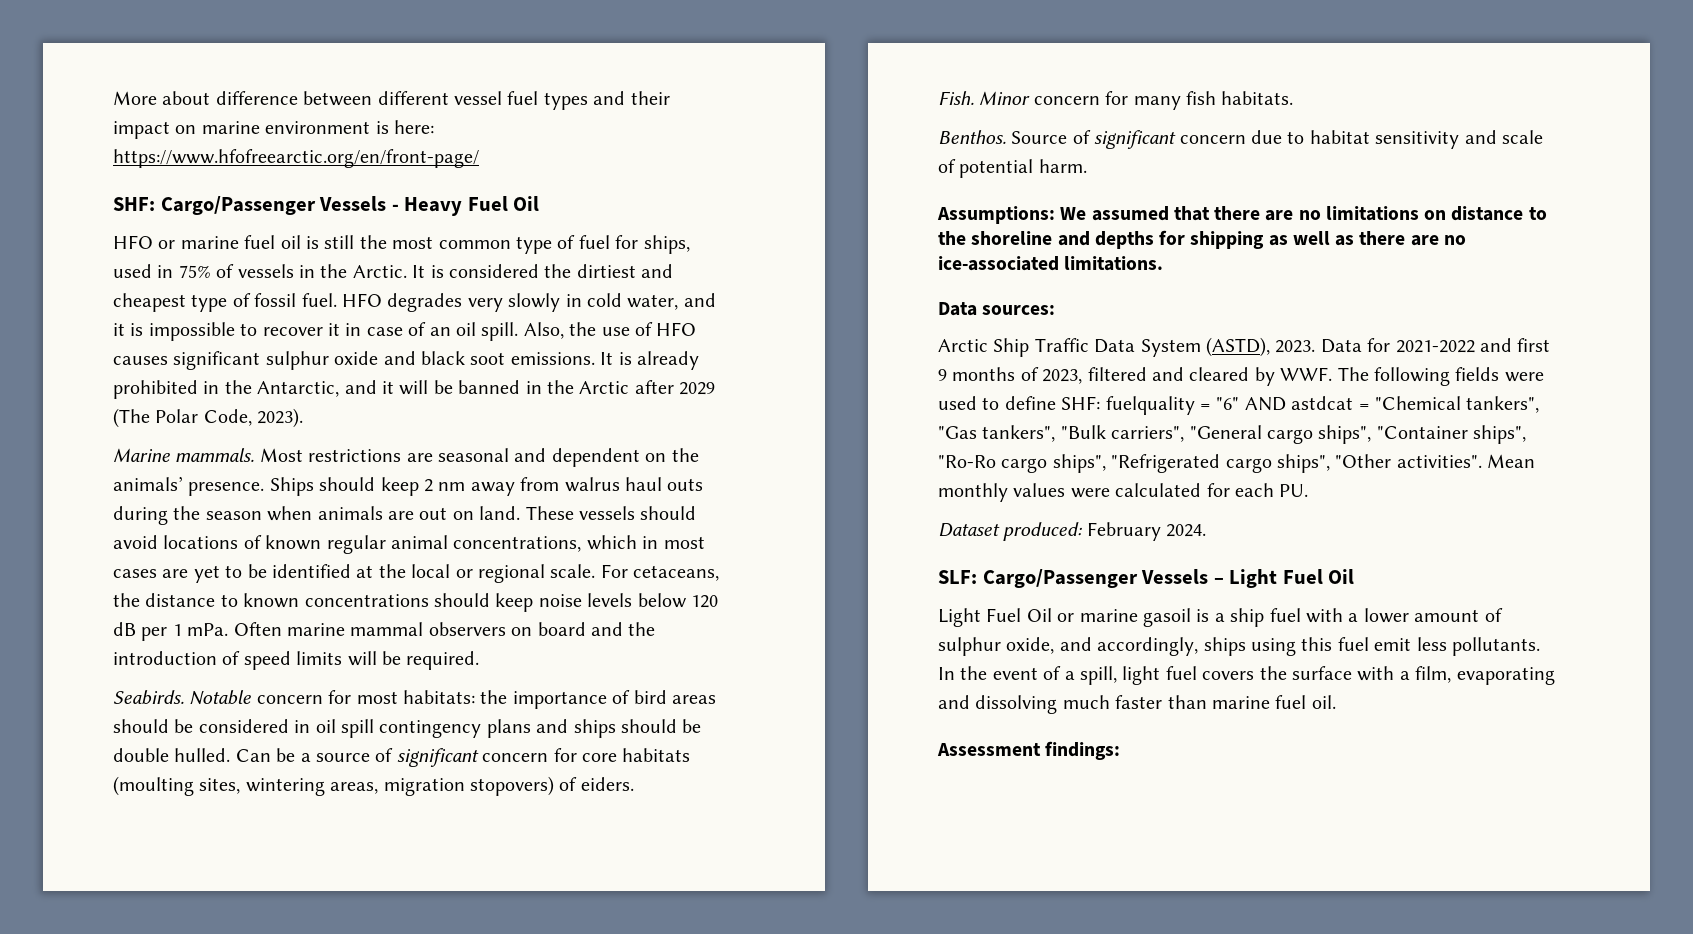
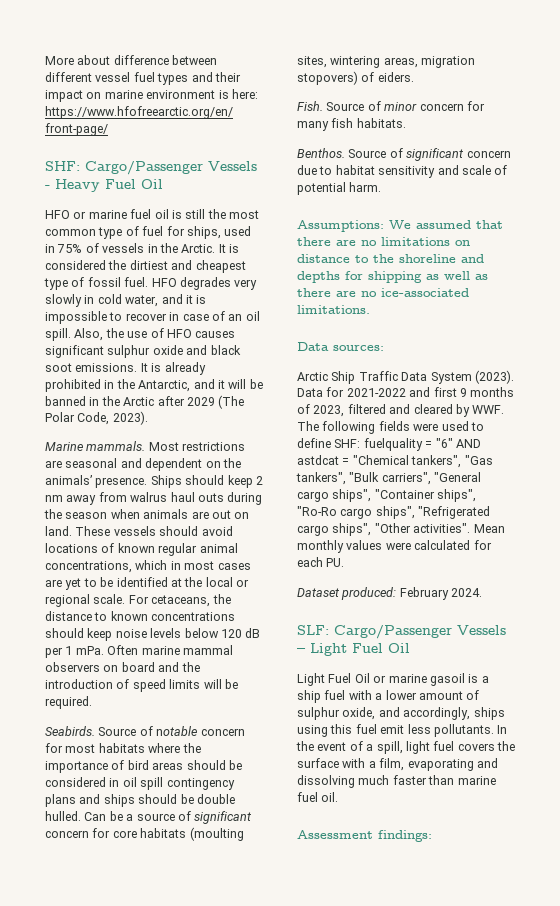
- HFO degrades very slowly in cold water, and it is impossible to recover it in case of an oil spill.
+ HFO degrades very slowly in cold water, and it is impossible to recover in case of an oil spill.
- Notable concern for most habitats: the importance of bird areas should be considered in oil spill contingency plans and ships should be double hulled.
+ Source of notable concern for most habitats where the importance of bird areas should be considered in oil spill contingency plans and ships should be double hulled.
- Minor concern for many fish habitats.
+ Source of minor concern for many fish habitats.
- Arctic Ship Traffic Data System (ASTD), 2023.
+ Arctic Ship Traffic Data System (2023).

